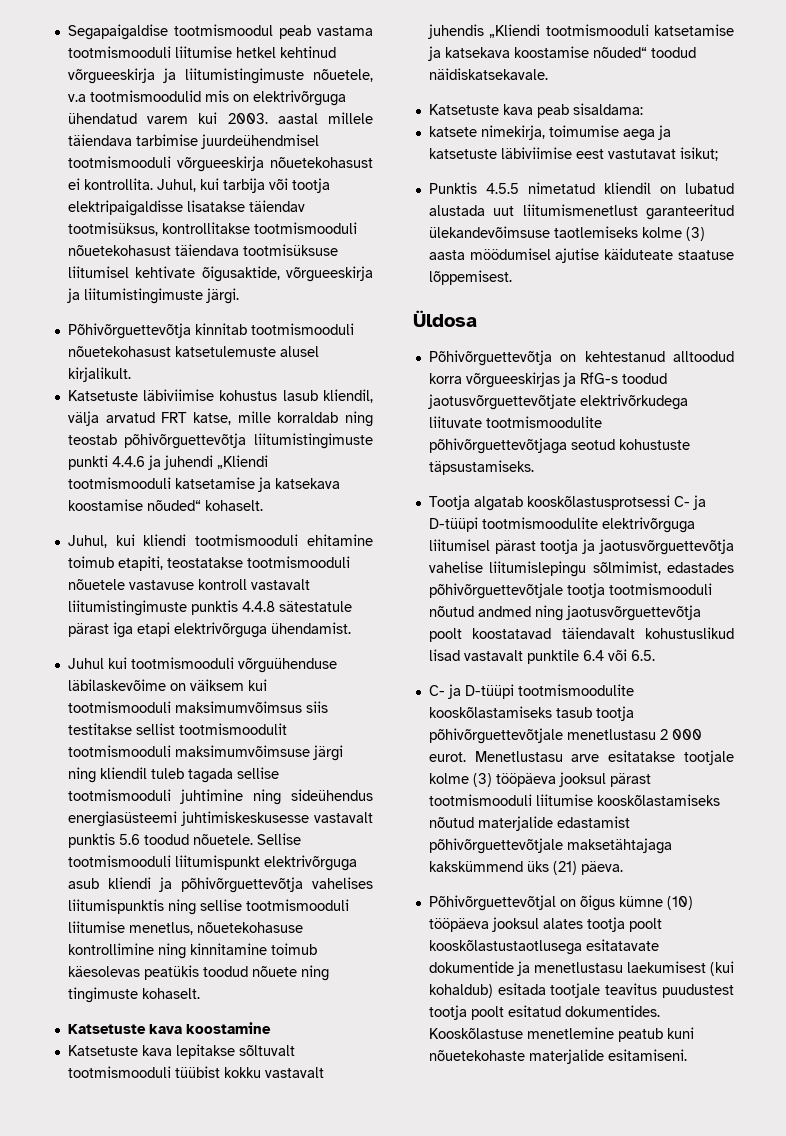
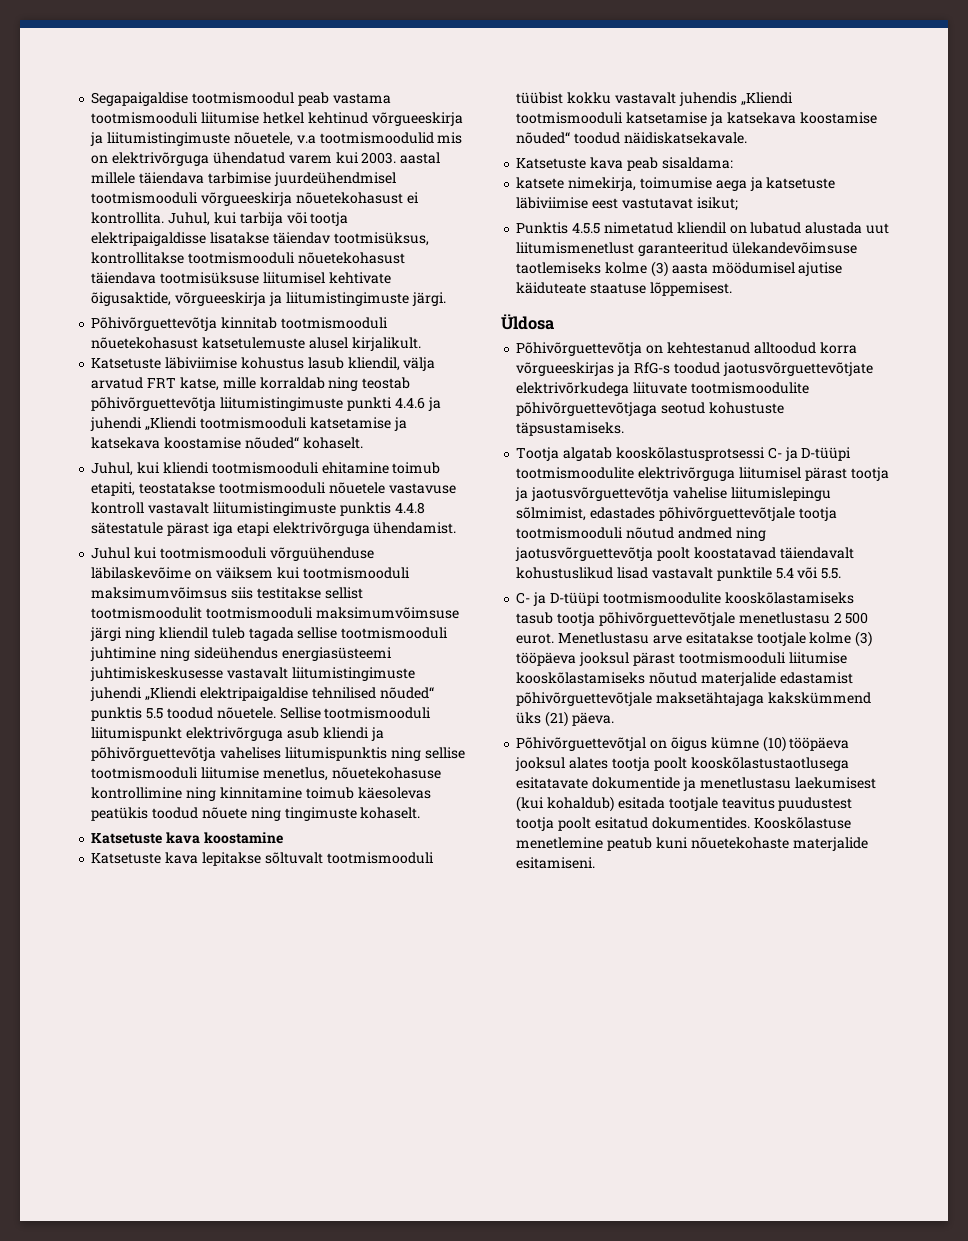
- Juhul kui tootmismooduli võrguühenduse läbilaskevõime on väiksem kui tootmismooduli maksimumvõimsus siis testitakse sellist tootmismoodulit tootmismooduli maksimumvõimsuse järgi ning kliendil tuleb tagada sellise tootmismooduli juhtimine ning sideühendus energiasüsteemi juhtimiskeskusesse vastavalt punktis 5.6 toodud nõuetele.
+ Juhul kui tootmismooduli võrguühenduse läbilaskevõime on väiksem kui tootmismooduli maksimumvõimsus siis testitakse sellist tootmismoodulit tootmismooduli maksimumvõimsuse järgi ning kliendil tuleb tagada sellise tootmismooduli juhtimine ning sideühendus energiasüsteemi juhtimiskeskusesse vastavalt liitumistingimuste juhendi „Kliendi elektripaigaldise tehnilised nõuded“ punktis 5.5 toodud nõuetele.
- Tootja algatab kooskõlastusprotsessi C- ja D-tüüpi tootmismoodulite elektrivõrguga liitumisel pärast tootja ja jaotusvõrguettevõtja vahelise liitumislepingu sõlmimist, edastades põhivõrguettevõtjale tootja tootmismooduli nõutud andmed ning jaotusvõrguettevõtja poolt koostatavad täiendavalt kohustuslikud lisad vastavalt punktile 6.4 või 6.5.
+ Tootja algatab kooskõlastusprotsessi C- ja D-tüüpi tootmismoodulite elektrivõrguga liitumisel pärast tootja ja jaotusvõrguettevõtja vahelise liitumislepingu sõlmimist, edastades põhivõrguettevõtjale tootja tootmismooduli nõutud andmed ning jaotusvõrguettevõtja poolt koostatavad täiendavalt kohustuslikud lisad vastavalt punktile 5.4 või 5.5.
- C- ja D-tüüpi tootmismoodulite kooskõlastamiseks tasub tootja põhivõrguettevõtjale menetlustasu 2 000 eurot.
+ C- ja D-tüüpi tootmismoodulite kooskõlastamiseks tasub tootja põhivõrguettevõtjale menetlustasu 2 500 eurot.

